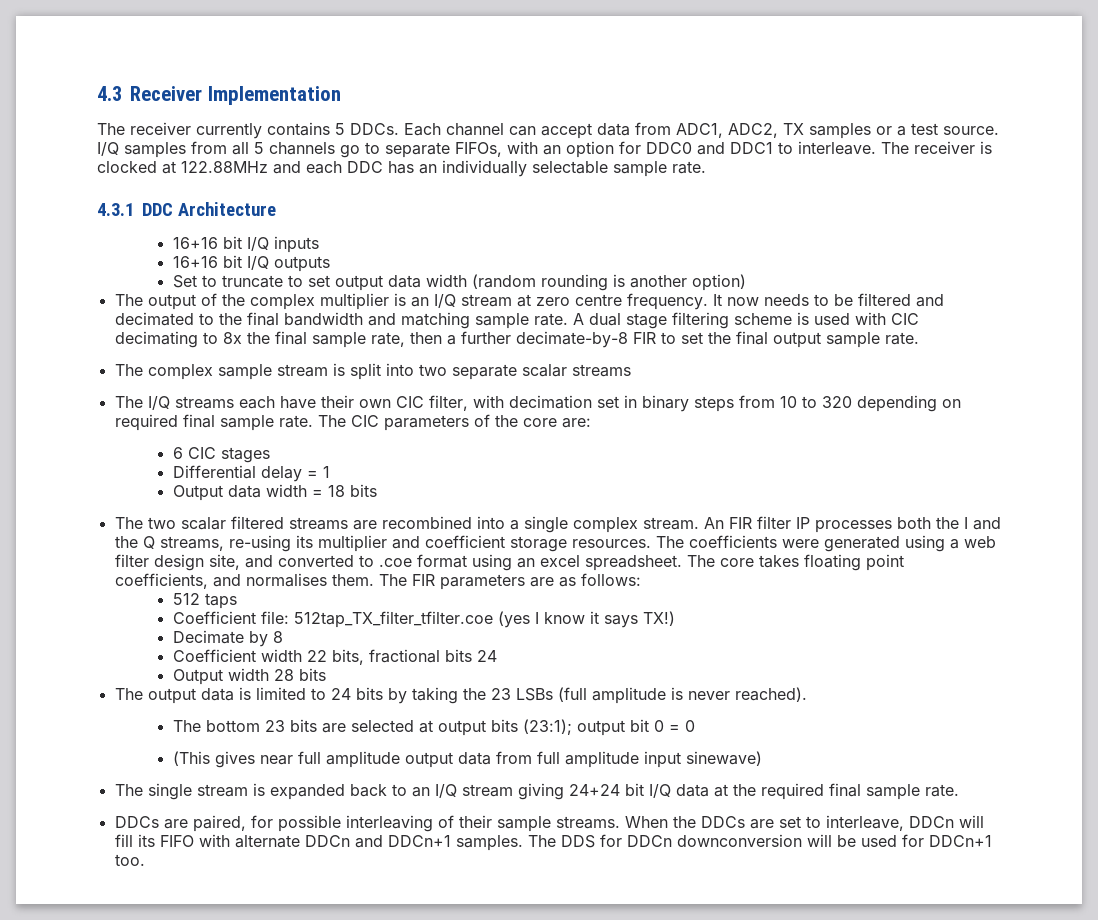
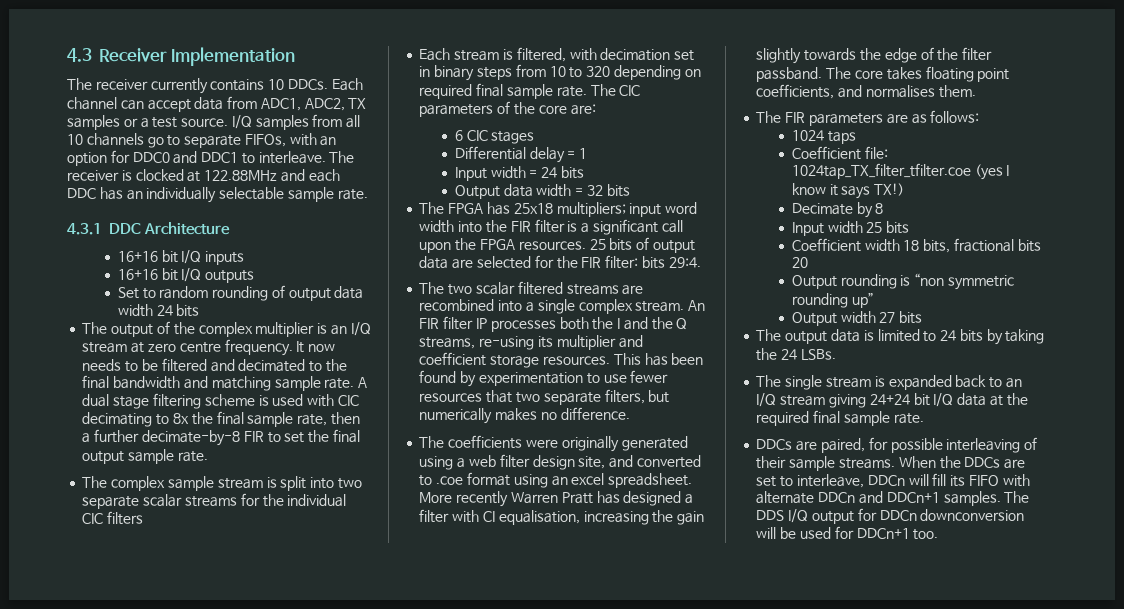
- The receiver currently contains 5 DDCs.
+ The receiver currently contains 10 DDCs.
- I/Q samples from all 5 channels go to separate FIFOs, with an option for DDC0 and DDC1 to interleave.
+ I/Q samples from all 10 channels go to separate FIFOs, with an option for DDC0 and DDC1 to interleave.
- Set to truncate to set output data width (random rounding is another option)
+ Set to random rounding of output data width 24 bits
- The complex sample stream is split into two separate scalar streams
- The I/Q streams each have their own CIC filter, with decimation set in binary steps from 10 to 320 depending on required final sample rate.
+ The complex sample stream is split into two separate scalar streams for the individual CIC filters
+ Each stream is filtered, with decimation set in binary steps from 10 to 320 depending on required final sample rate.
+ Input width = 24 bits
- Output data width = 18 bits
+ Output data width = 32 bits
+ The FPGA has 25x18 multipliers; input word width into the FIR filter is a significant call upon the FPGA resources. 25 bits of output data are selected for the FIR filter: bits 29:4.
- An FIR filter IP processes both the I and the Q streams, re-using its multiplier and coefficient storage resources. The coefficients were generated using a web filter design site, and converted to .coe format using an excel spreadsheet.
+ An FIR filter IP processes both the I and the Q streams, re-using its multiplier and coefficient storage resources. This has been found by experimentation to use fewer resources that two separate filters, but numerically makes no difference.
+ The coefficients were originally generated using a web filter design site, and converted to .coe format using an excel spreadsheet.
+ More recently Warren Pratt has designed a filter with CI equalisation, increasing the gain slightly towards the edge of the filter passband.
- The core takes floating point coefficients, and normalises them. The FIR parameters are as follows:
+ The core takes floating point coefficients, and normalises them.
+ The FIR parameters are as follows:
- 512 taps
+ 1024 taps
- Coefficient file: 512tap_TX_filter_tfilter.coe (yes I know it says TX!)
+ Coefficient file: 1024tap_TX_filter_tfilter.coe (yes I know it says TX!)
+ Input width 25 bits
- Coefficient width 22 bits, fractional bits 24
+ Coefficient width 18 bits, fractional bits 20
+ Output rounding is “non symmetric rounding up”
- Output width 28 bits
+ Output width 27 bits
- The output data is limited to 24 bits by taking the 23 LSBs (full amplitude is never reached).
- The bottom 23 bits are selected at output bits (23:1); output bit 0 = 0
- (This gives near full amplitude output data from full amplitude input sinewave)
+ The output data is limited to 24 bits by taking the 24 LSBs.
- The DDS for DDCn downconversion will be used for DDCn+1 too.
+ The DDS I/Q output for DDCn downconversion will be used for DDCn+1 too.

